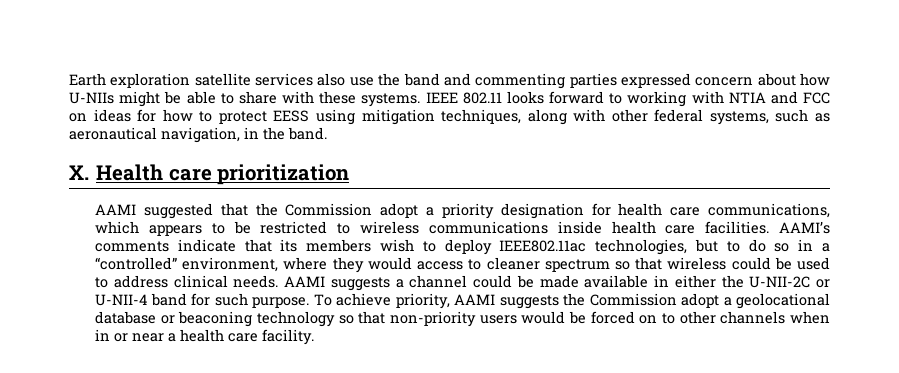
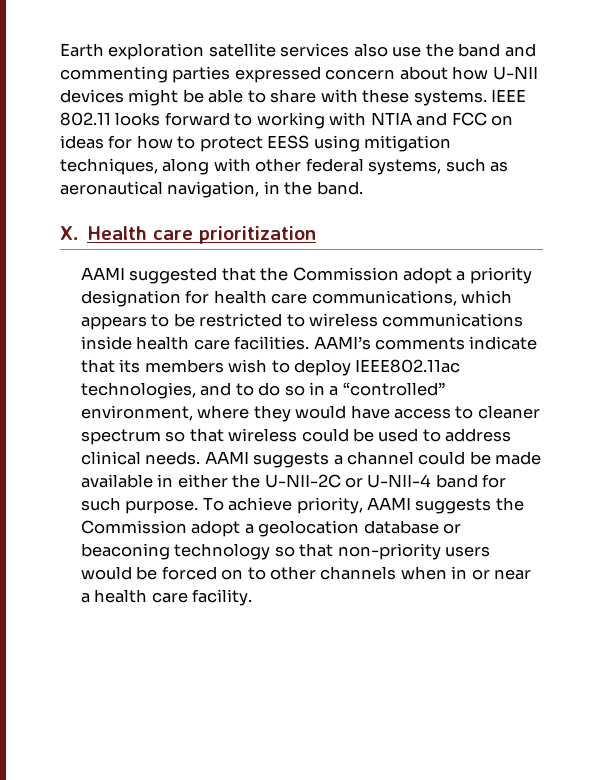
- Earth exploration satellite services also use the band and commenting parties expressed concern about how U-NIIs might be able to share with these systems.
+ Earth exploration satellite services also use the band and commenting parties expressed concern about how U-NII devices might be able to share with these systems.
- AAMI’s comments indicate that its members wish to deploy IEEE802.11ac technologies, but to do so in a “controlled” environment, where they would access to cleaner spectrum so that wireless could be used to address clinical needs.
+ AAMI’s comments indicate that its members wish to deploy IEEE802.11ac technologies, and to do so in a “controlled” environment, where they would have access to cleaner spectrum so that wireless could be used to address clinical needs.
- To achieve priority, AAMI suggests the Commission adopt a geolocational database or beaconing technology so that non-priority users would be forced on to other channels when in or near a health care facility.
+ To achieve priority, AAMI suggests the Commission adopt a geolocation database or beaconing technology so that non-priority users would be forced on to other channels when in or near a health care facility.

